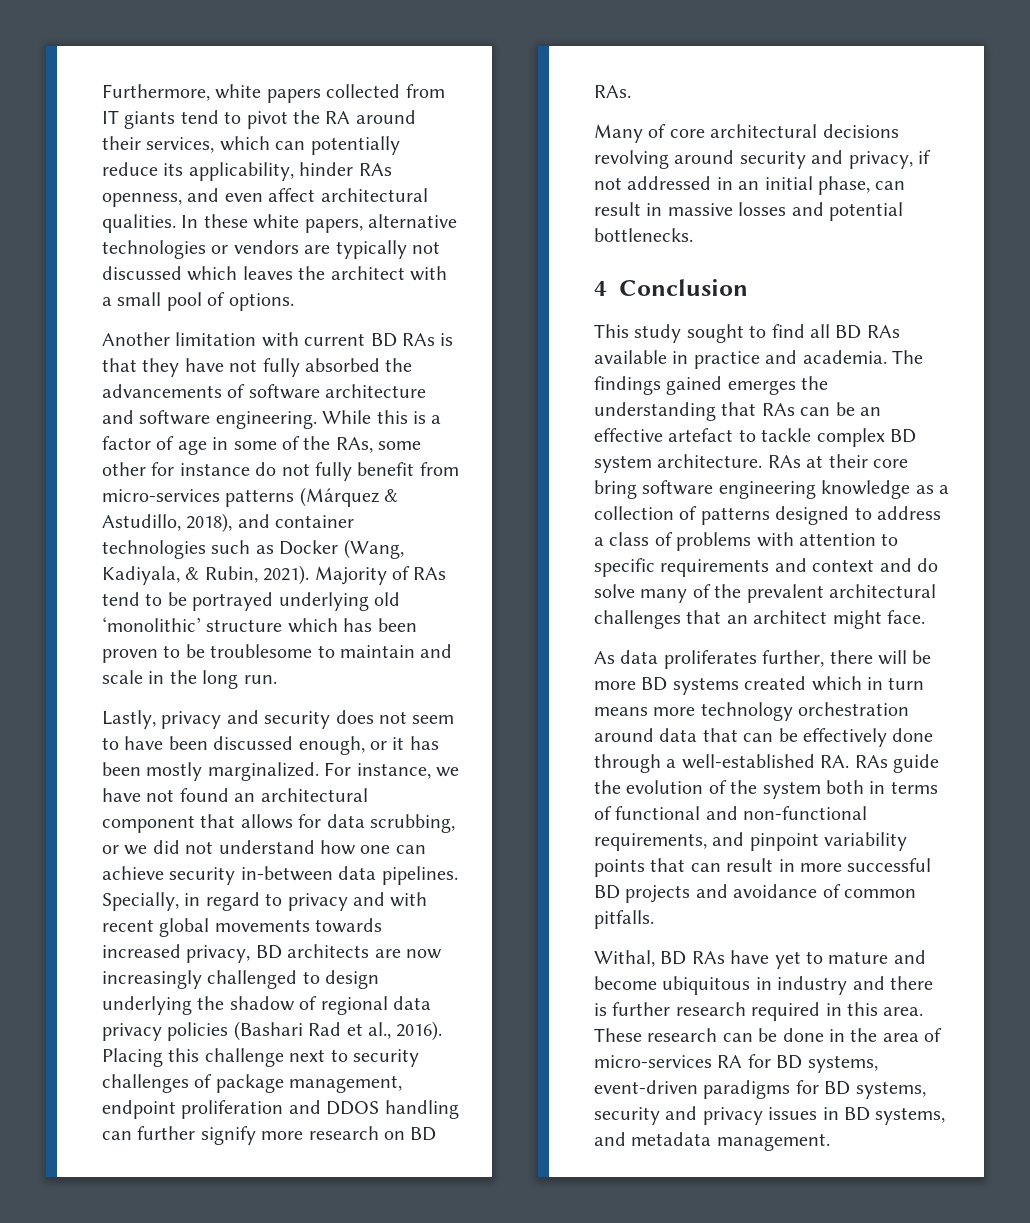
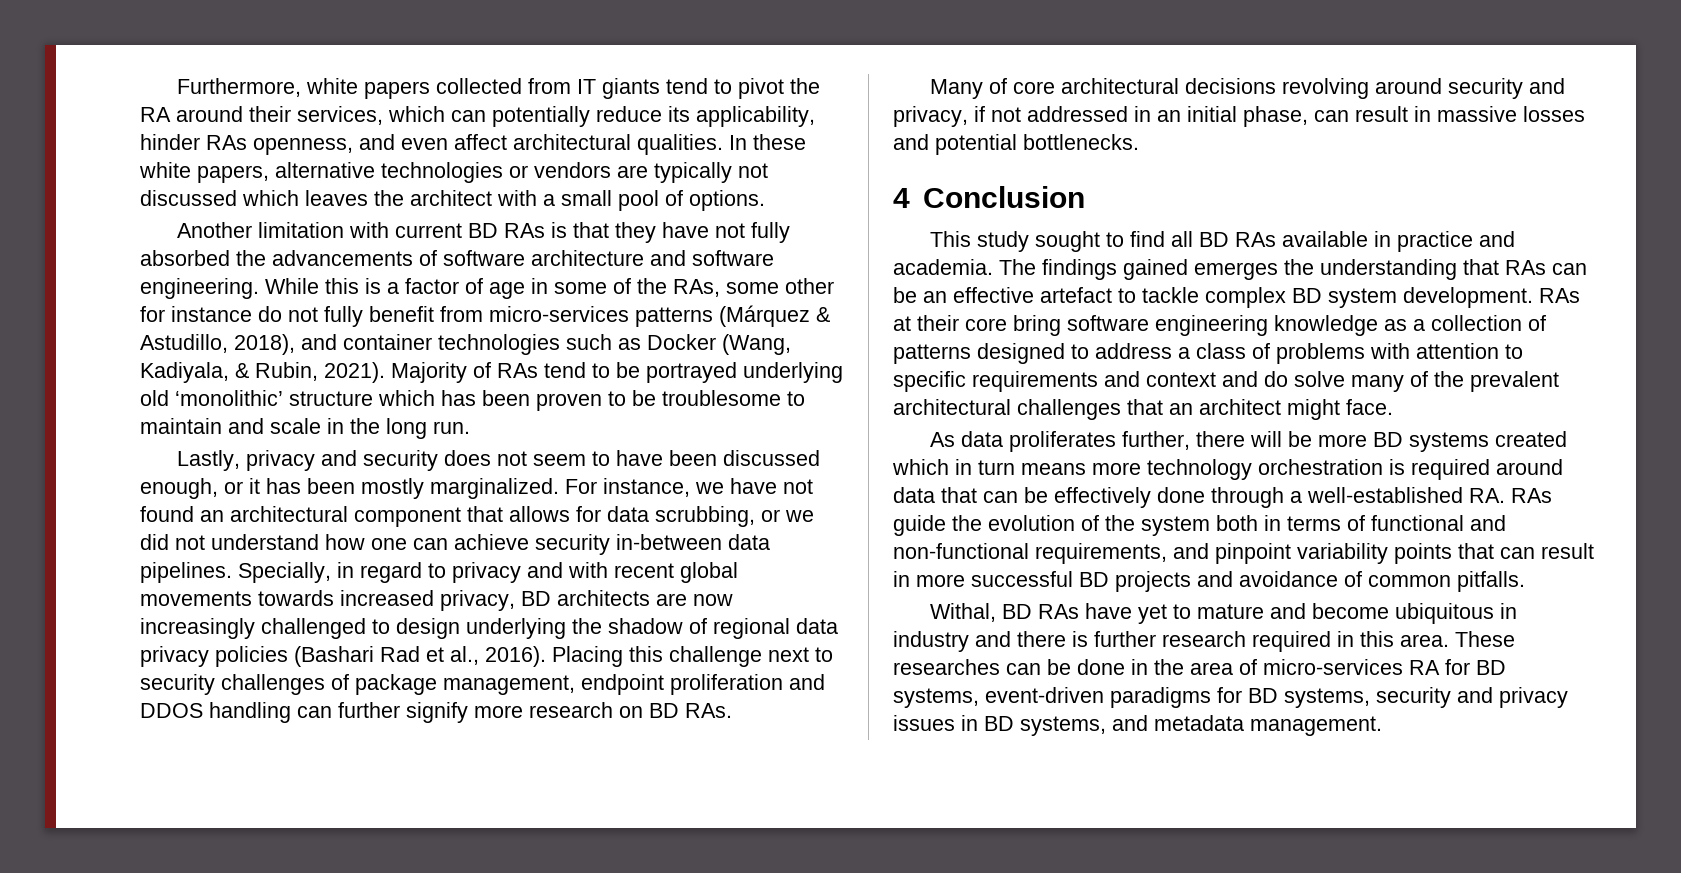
- The findings gained emerges the understanding that RAs can be an effective artefact to tackle complex BD system architecture.
+ The findings gained emerges the understanding that RAs can be an effective artefact to tackle complex BD system development.
- As data proliferates further, there will be more BD systems created which in turn means more technology orchestration around data that can be effectively done through a well-established RA. RAs guide the evolution of the system both in terms of functional and non-functional requirements, and pinpoint variability points that can result in more successful BD projects and avoidance of common pitfalls.
+ As data proliferates further, there will be more BD systems created which in turn means more technology orchestration is required around data that can be effectively done through a well-established RA. RAs guide the evolution of the system both in terms of functional and non-functional requirements, and pinpoint variability points that can result in more successful BD projects and avoidance of common pitfalls.
- These research can be done in the area of micro-services RA for BD systems, event-driven paradigms for BD systems, security and privacy issues in BD systems, and metadata management.
+ These researches can be done in the area of micro-services RA for BD systems, event-driven paradigms for BD systems, security and privacy issues in BD systems, and metadata management.

